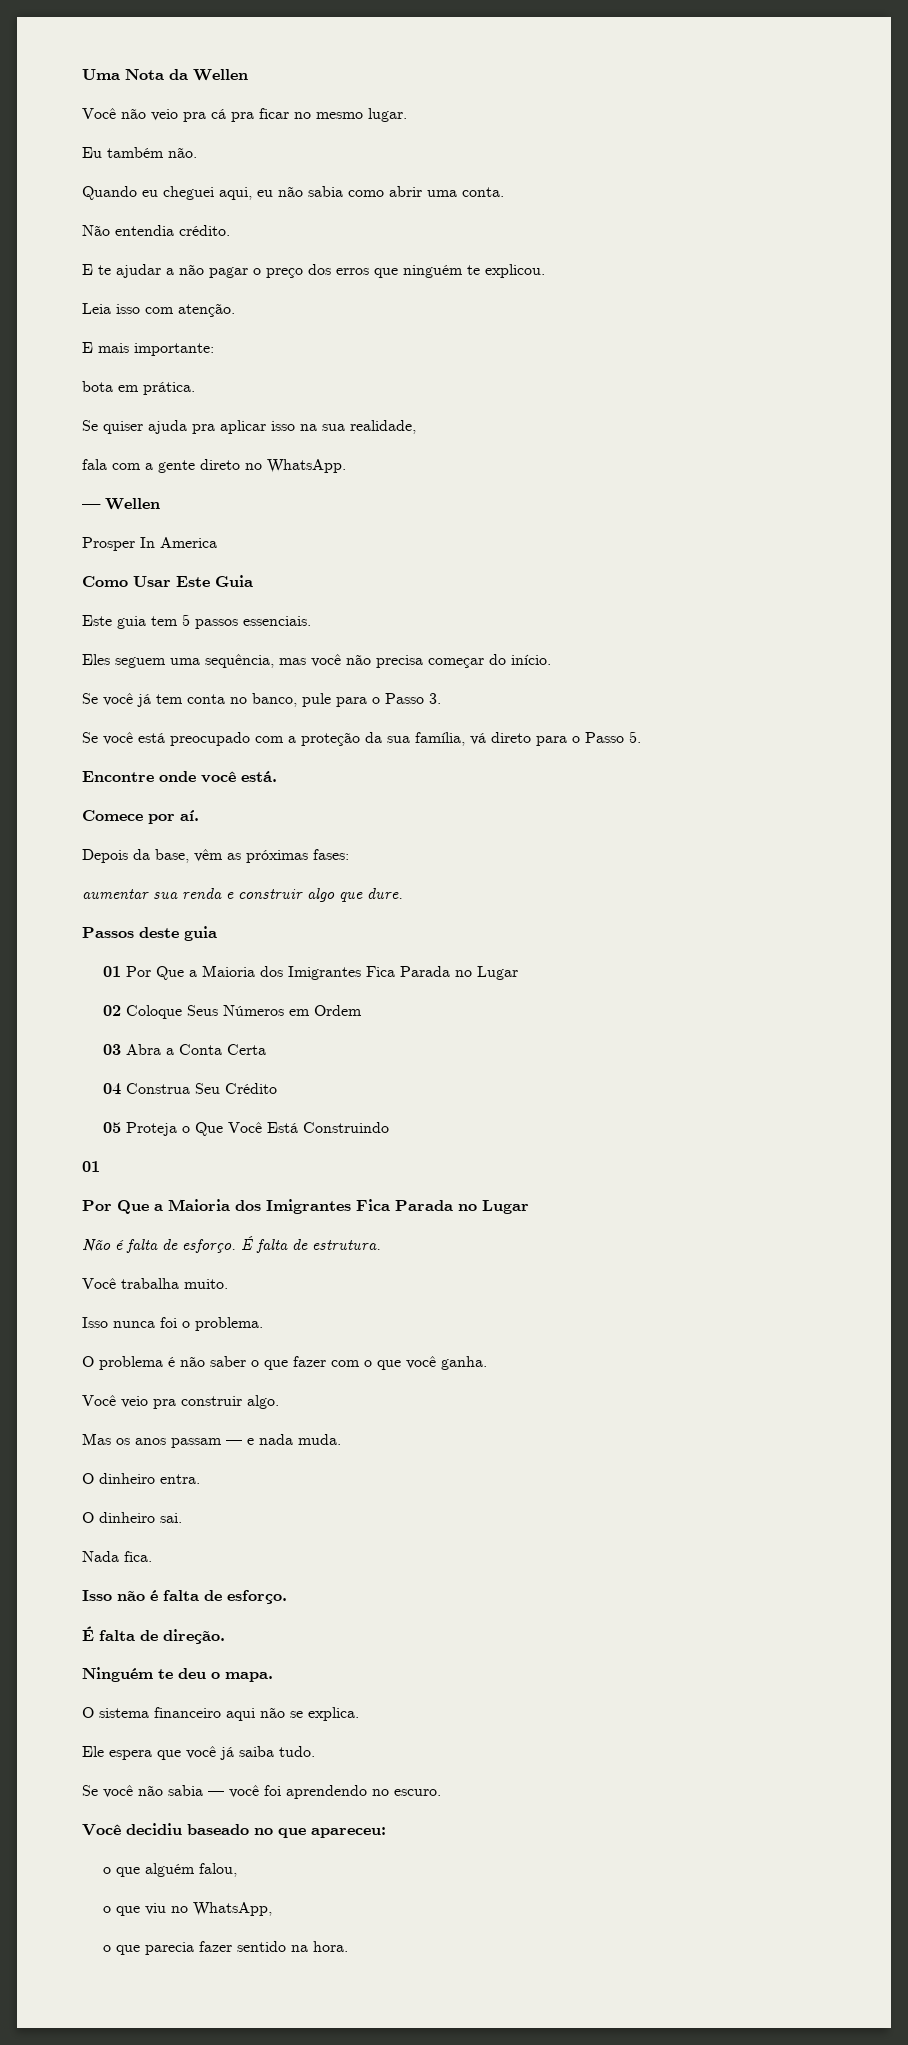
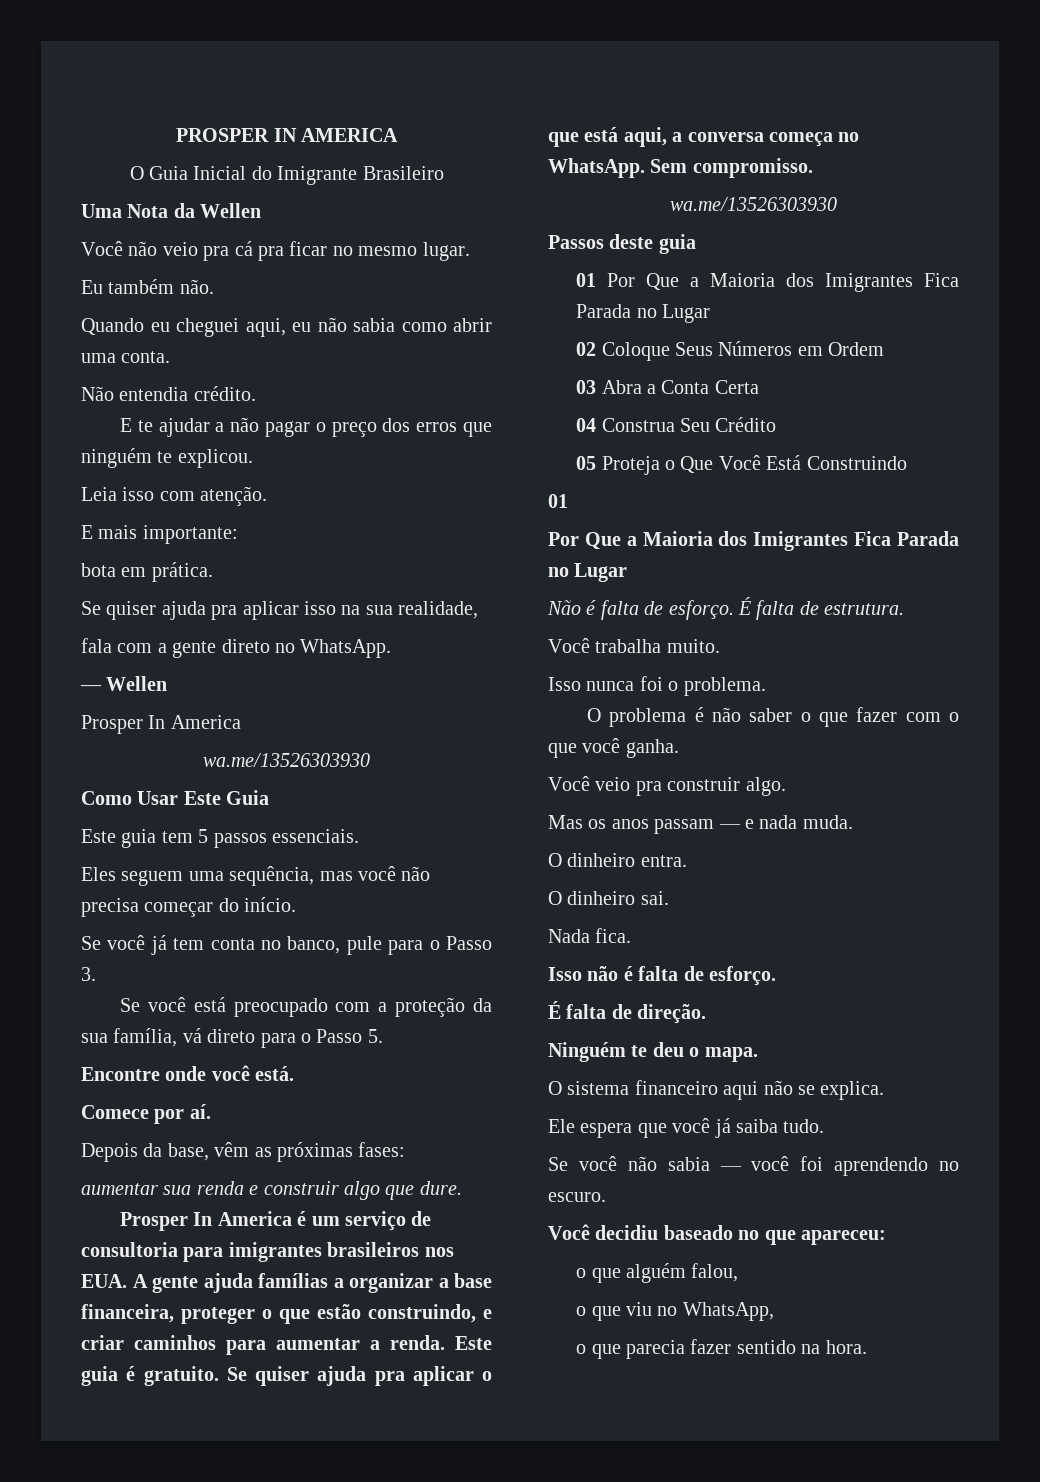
+ PROSPER IN AMERICA
+ O Guia Inicial do Imigrante Brasileiro
  — Wellen
  Prosper In America
+ wa.me/13526303930
+ Prosper In America é um serviço de consultoria para imigrantes brasileiros nos EUA. A gente ajuda famílias a organizar a base financeira, proteger o que estão construindo, e criar caminhos para aumentar a renda. Este guia é gratuito. Se quiser ajuda pra aplicar o que está aqui, a conversa começa no WhatsApp. Sem compromisso.
+ wa.me/13526303930

